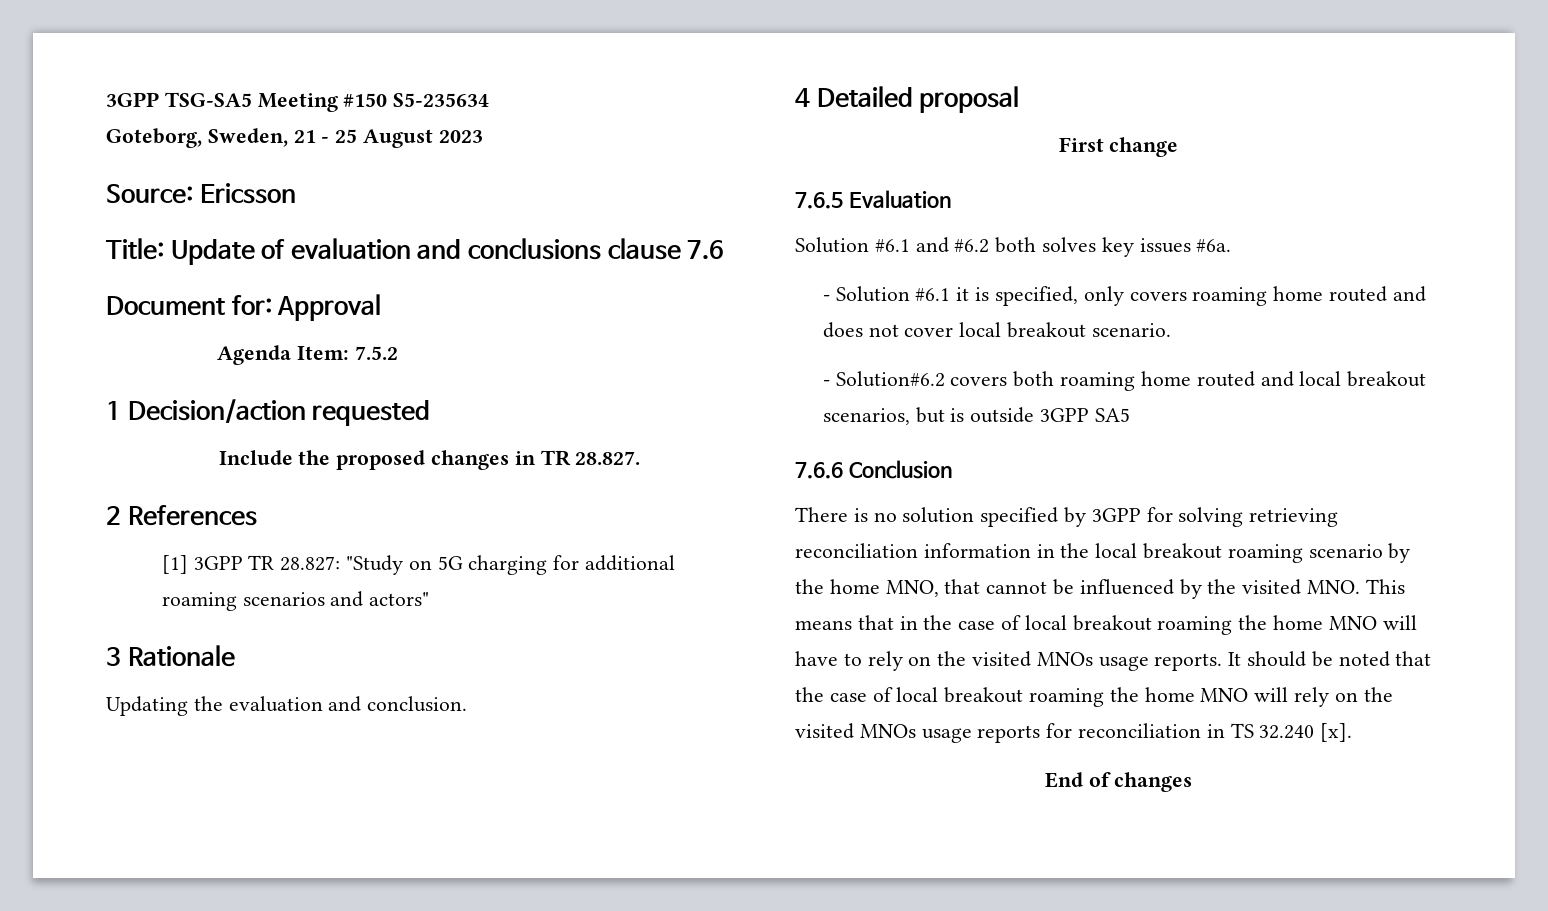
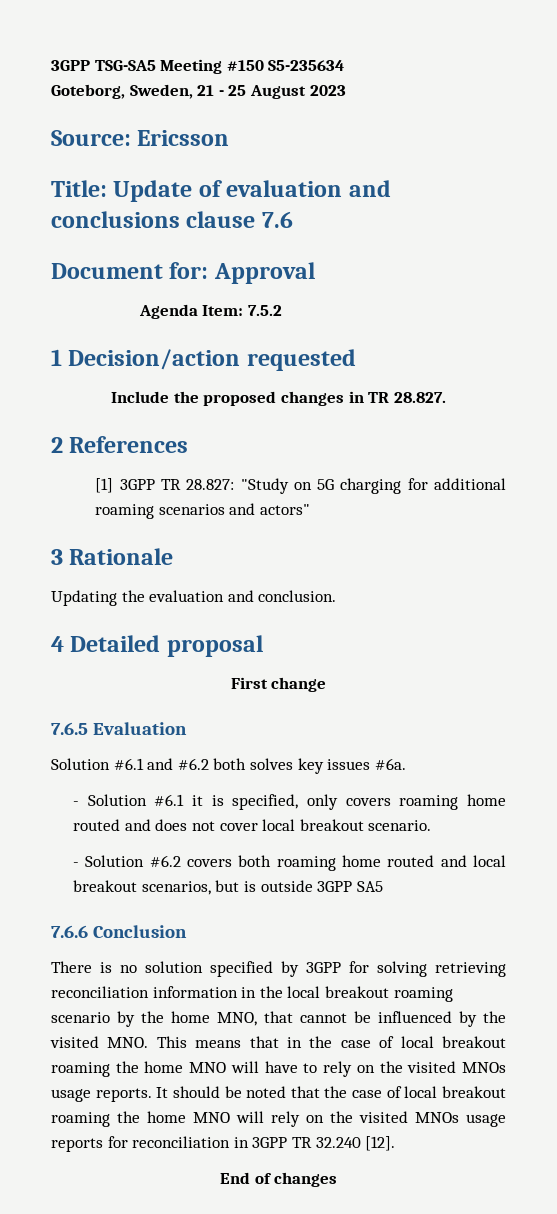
- - Solution#6.2 covers both roaming home routed and local breakout scenarios, but is outside 3GPP SA5
+ - Solution #6.2 covers both roaming home routed and local breakout scenarios, but is outside 3GPP SA5
- It should be noted that the case of local breakout roaming the home MNO will rely on the visited MNOs usage reports for reconciliation in TS 32.240 [x].
+ It should be noted that the case of local breakout roaming the home MNO will rely on the visited MNOs usage reports for reconciliation in 3GPP TR 32.240 [12].

